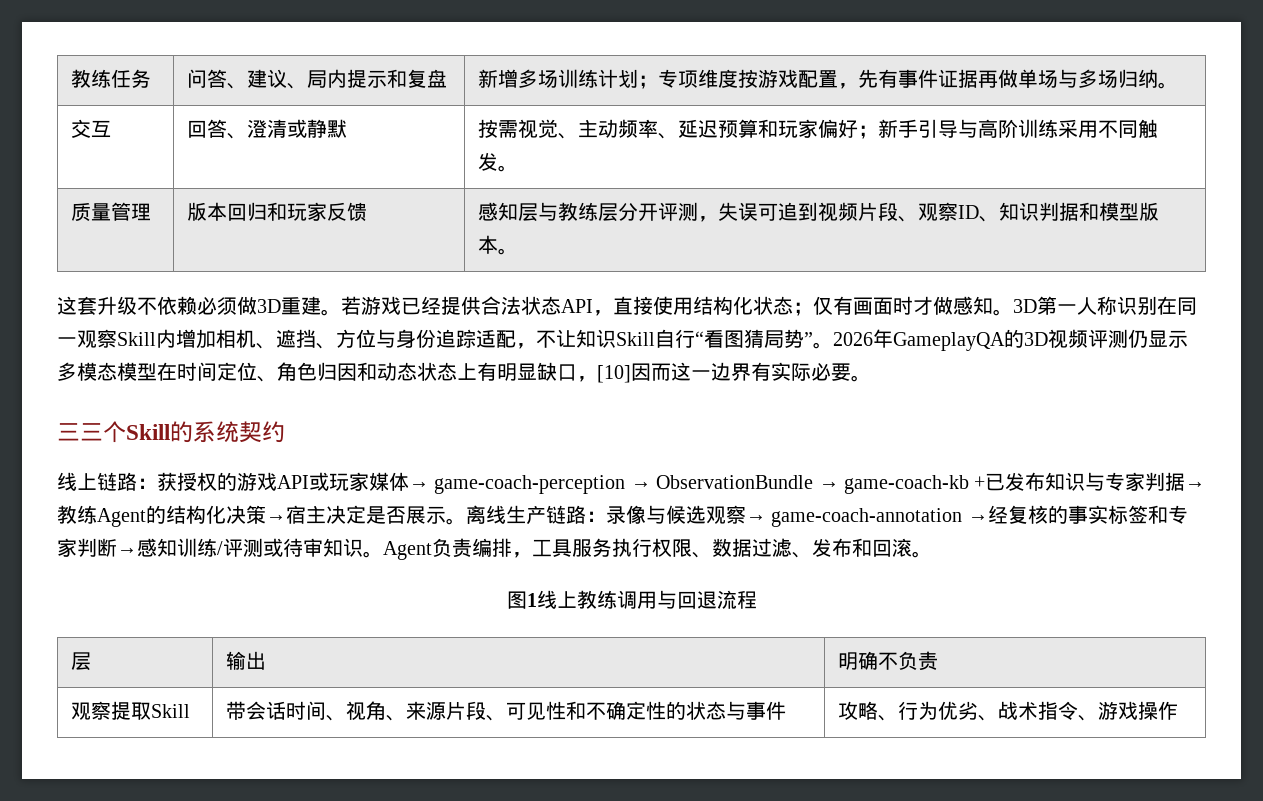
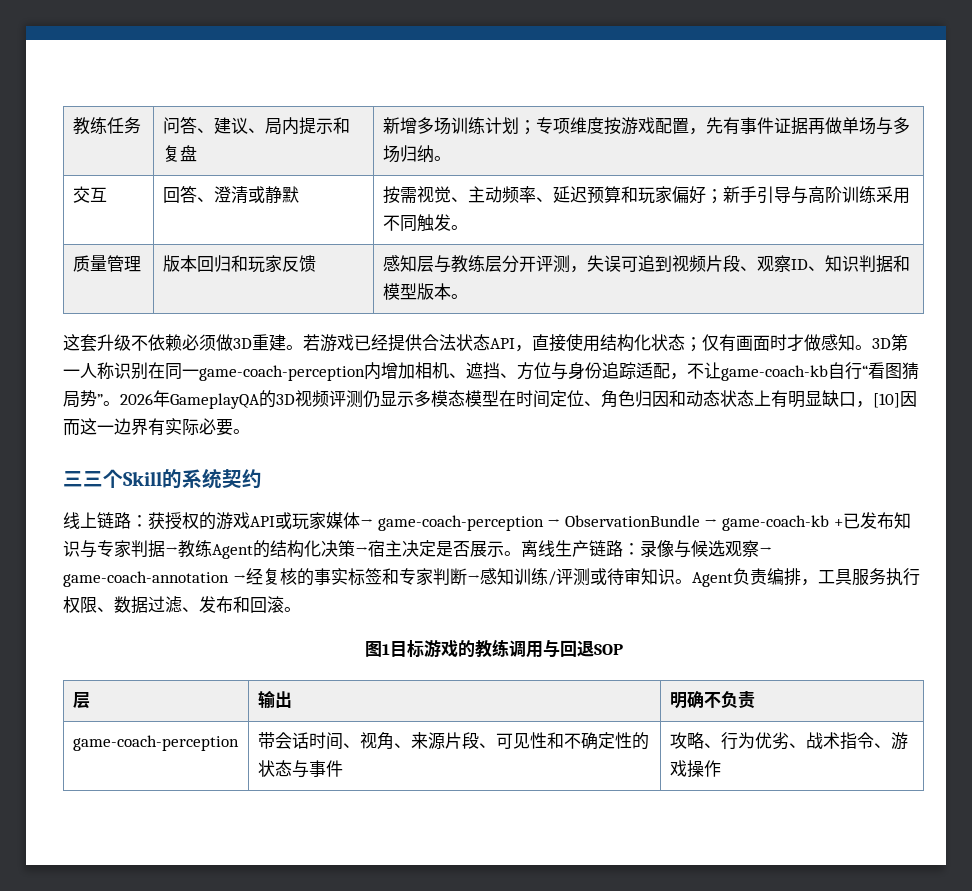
- 3D第一人称识别在同一观察Skill内增加相机、遮挡、方位与身份追踪适配，不让知识Skill自行“看图猜局势”。
+ 3D第一人称识别在同一game-coach-perception内增加相机、遮挡、方位与身份追踪适配，不让game-coach-kb自行“看图猜局势”。
- 图1线上教练调用与回退流程
+ 图1目标游戏的教练调用与回退SOP
- 观察提取Skill | 带会话时间、视角、来源片段、可见性和不确定性的状态与事件 | 攻略、行为优劣、战术指令、游戏操作
+ game-coach-perception | 带会话时间、视角、来源片段、可见性和不确定性的状态与事件 | 攻略、行为优劣、战术指令、游戏操作

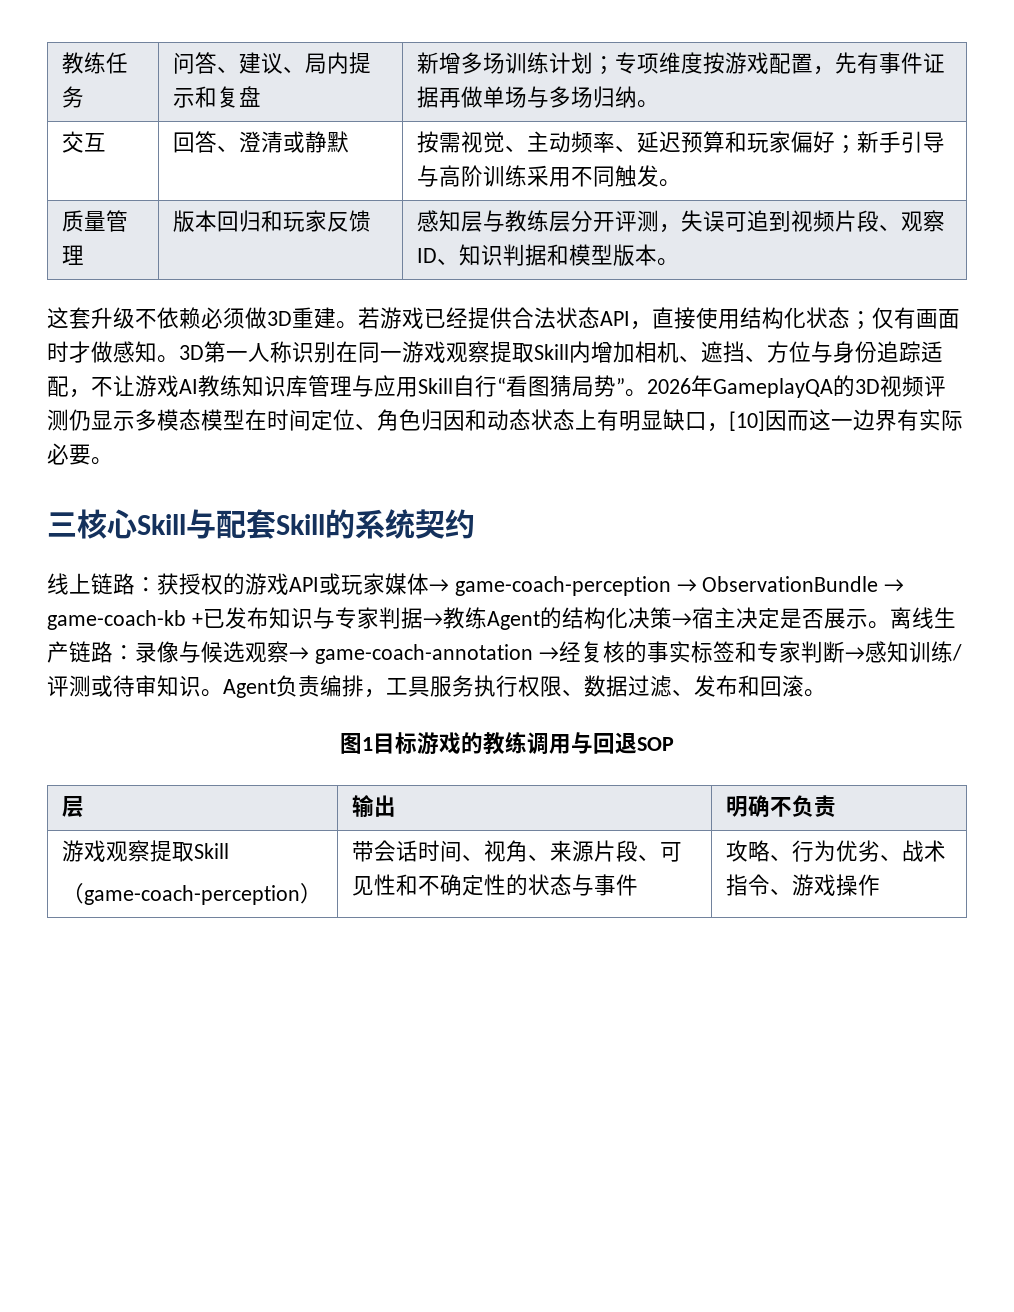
- 3D第一人称识别在同一game-coach-perception内增加相机、遮挡、方位与身份追踪适配，不让game-coach-kb自行“看图猜局势”。
+ 3D第一人称识别在同一游戏观察提取Skill内增加相机、遮挡、方位与身份追踪适配，不让游戏AI教练知识库管理与应用Skill自行“看图猜局势”。
- 三三个Skill的系统契约
+ 三核心Skill与配套Skill的系统契约
  层 | 输出 | 明确不负责
- game-coach-perception | 带会话时间、视角、来源片段、可见性和不确定性的状态与事件 | 攻略、行为优劣、战术指令、游戏操作
+ 游戏观察提取Skill
+ （game-coach-perception） | 带会话时间、视角、来源片段、可见性和不确定性的状态与事件 | 攻略、行为优劣、战术指令、游戏操作

